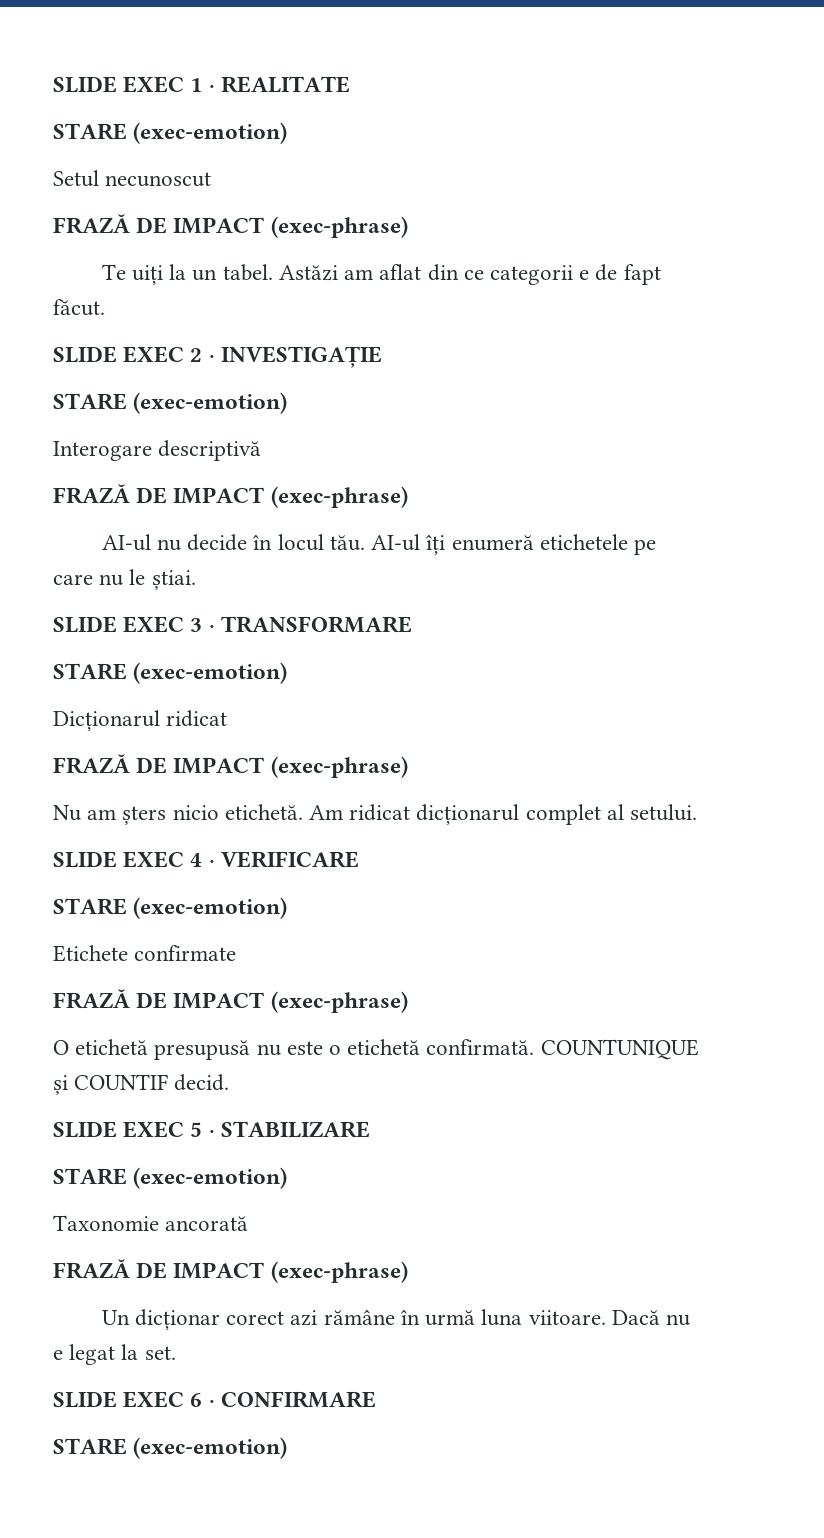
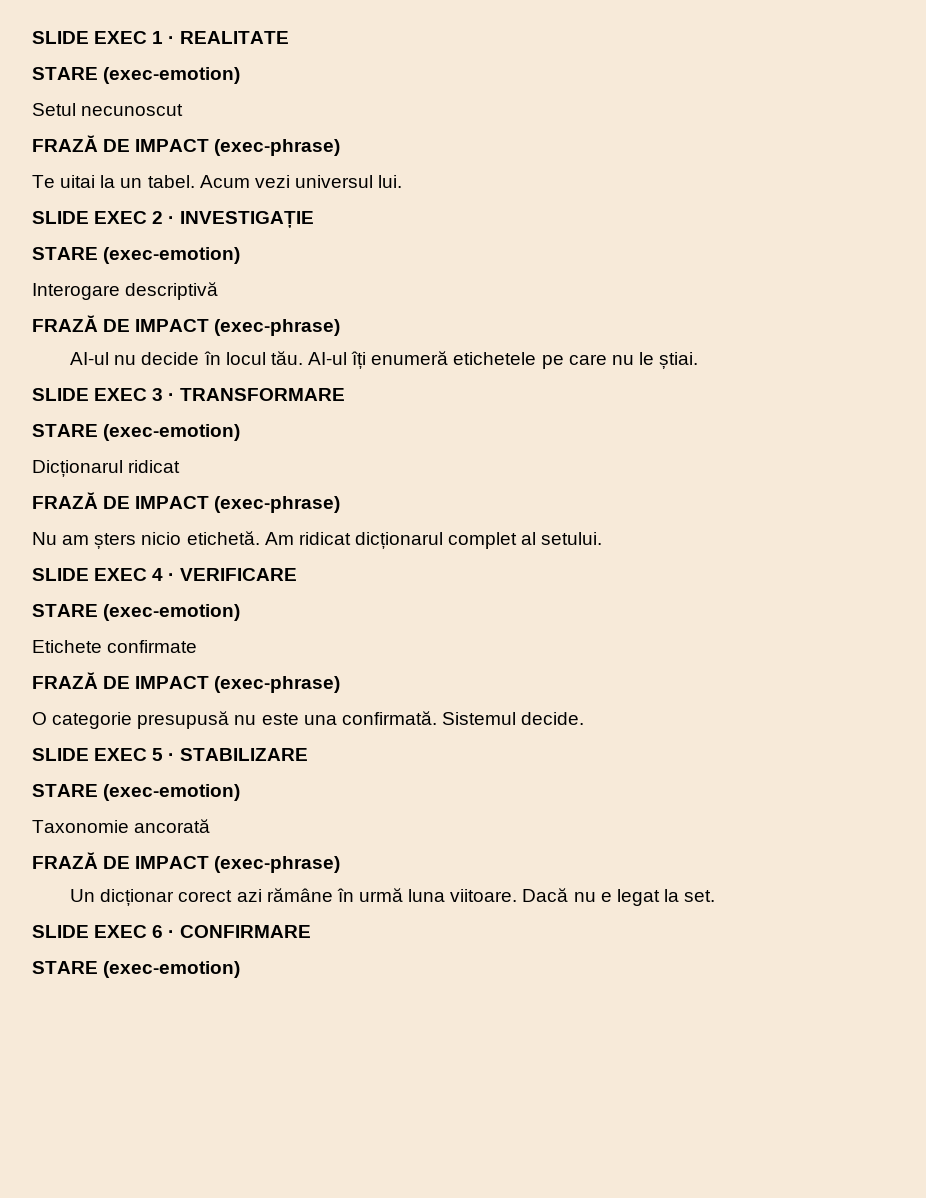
- Te uiți la un tabel.
+ Te uitai la un tabel.
- Astăzi am aflat din ce categorii e de fapt făcut.
+ Acum vezi universul lui.
- O etichetă presupusă nu este o etichetă confirmată. COUNTUNIQUE și COUNTIF decid.
+ O categorie presupusă nu este una confirmată. Sistemul decide.

